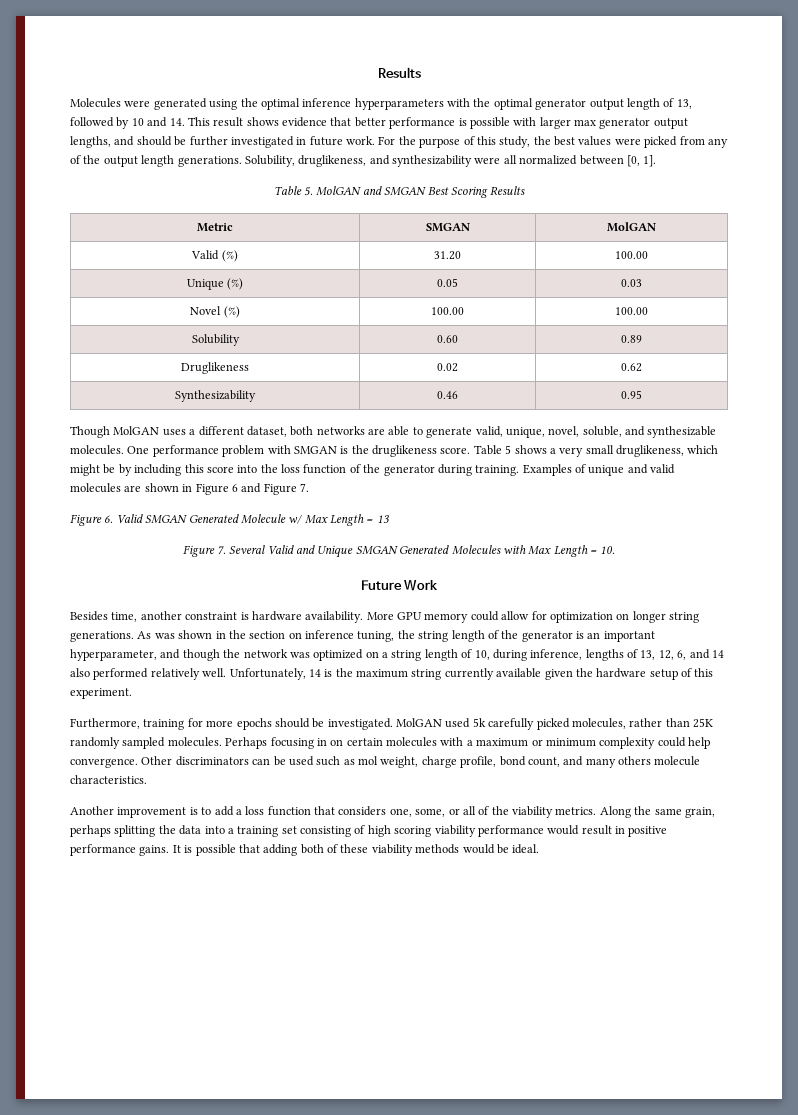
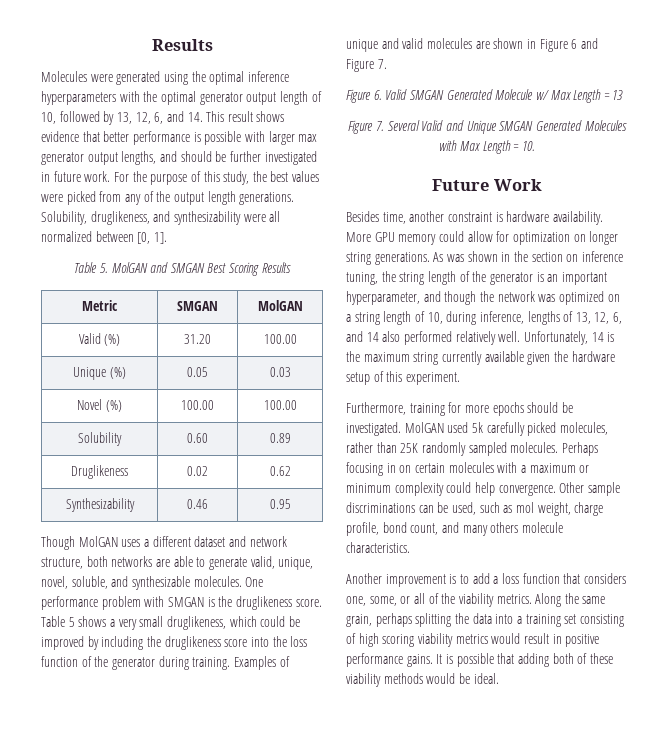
- Molecules were generated using the optimal inference hyperparameters with the optimal generator output length of 13, followed by 10 and 14. This result shows evidence that better performance is possible with larger max generator output lengths, and should be further investigated in future work.
+ Molecules were generated using the optimal inference hyperparameters with the optimal generator output length of 10, followed by 13, 12, 6, and 14. This result shows evidence that better performance is possible with larger max generator output lengths, and should be further investigated in future work.
- Though MolGAN uses a different dataset, both networks are able to generate valid, unique, novel, soluble, and synthesizable molecules.
+ Though MolGAN uses a different dataset and network structure, both networks are able to generate valid, unique, novel, soluble, and synthesizable molecules.
- Table 5 shows a very small druglikeness, which might be by including this score into the loss function of the generator during training.
+ Table 5 shows a very small druglikeness, which could be improved by including the druglikeness score into the loss function of the generator during training.
- Other discriminators can be used such as mol weight, charge profile, bond count, and many others molecule characteristics.
+ Other sample discriminations can be used, such as mol weight, charge profile, bond count, and many others molecule characteristics.
- Along the same grain, perhaps splitting the data into a training set consisting of high scoring viability performance would result in positive performance gains.
+ Along the same grain, perhaps splitting the data into a training set consisting of high scoring viability metrics would result in positive performance gains.

